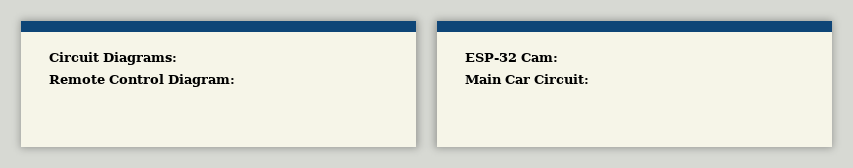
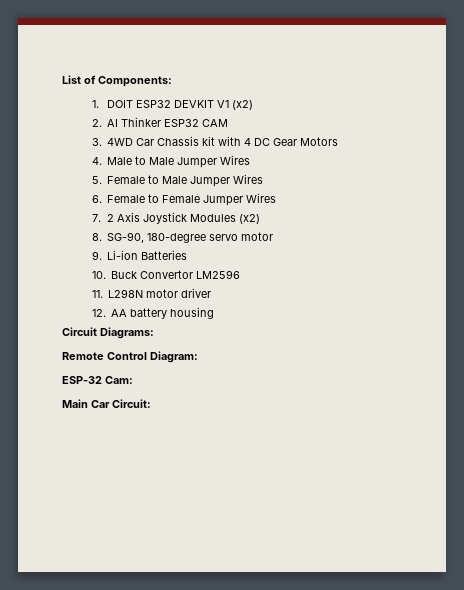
+ List of Components:
+ 1. DOIT ESP32 DEVKIT V1 (x2)
+ 2. AI Thinker ESP32 CAM
+ 3. 4WD Car Chassis kit with 4 DC Gear Motors
+ 4. Male to Male Jumper Wires
+ 5. Female to Male Jumper Wires
+ 6. Female to Female Jumper Wires
+ 7. 2 Axis Joystick Modules (x2)
+ 8. SG-90, 180-degree servo motor
+ 9. Li-ion Batteries
+ 10. Buck Convertor LM2596
+ 11. L298N motor driver
+ 12. AA battery housing

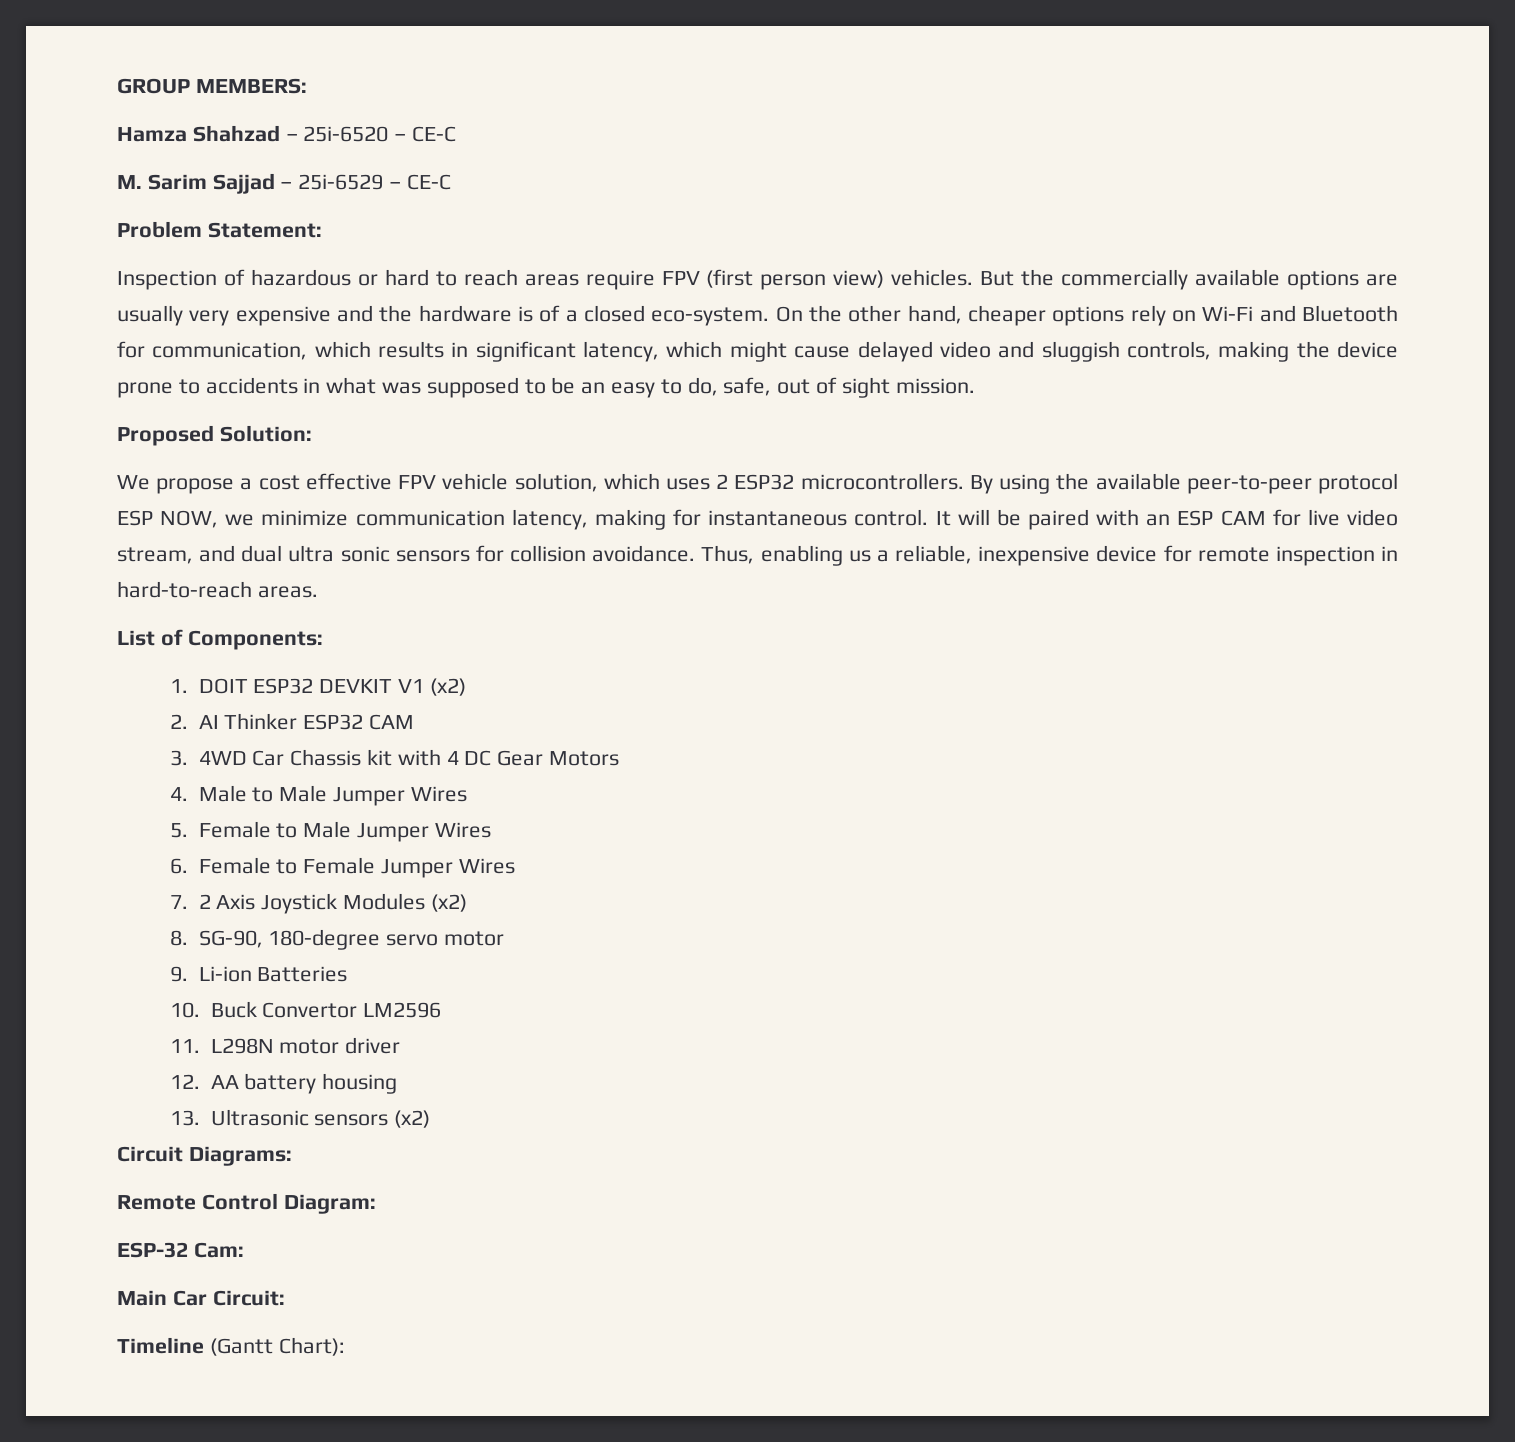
+ GROUP MEMBERS:
+ Hamza Shahzad – 25i-6520 – CE-C
+ M. Sarim Sajjad – 25i-6529 – CE-C
+ Problem Statement:
+ Inspection of hazardous or hard to reach areas require FPV (first person view) vehicles. But the commercially available options are usually very expensive and the hardware is of a closed eco-system. On the other hand, cheaper options rely on Wi-Fi and Bluetooth for communication, which results in significant latency, which might cause delayed video and sluggish controls, making the device prone to accidents in what was supposed to be an easy to do, safe, out of sight mission.
+ Proposed Solution:
+ We propose a cost effective FPV vehicle solution, which uses 2 ESP32 microcontrollers. By using the available peer-to-peer protocol ESP NOW, we minimize communication latency, making for instantaneous control. It will be paired with an ESP CAM for live video stream, and dual ultra sonic sensors for collision avoidance. Thus, enabling us a reliable, inexpensive device for remote inspection in hard-to-reach areas.
+ 13. Ultrasonic sensors (x2)
+ Timeline (Gantt Chart):

